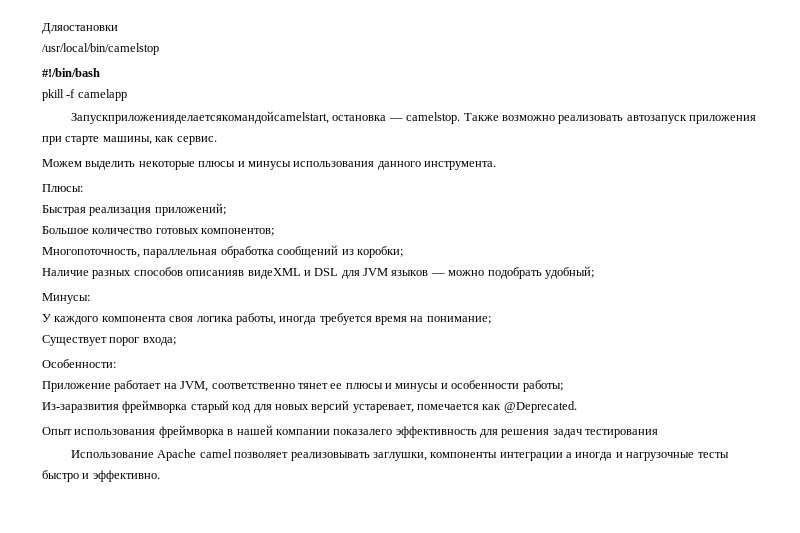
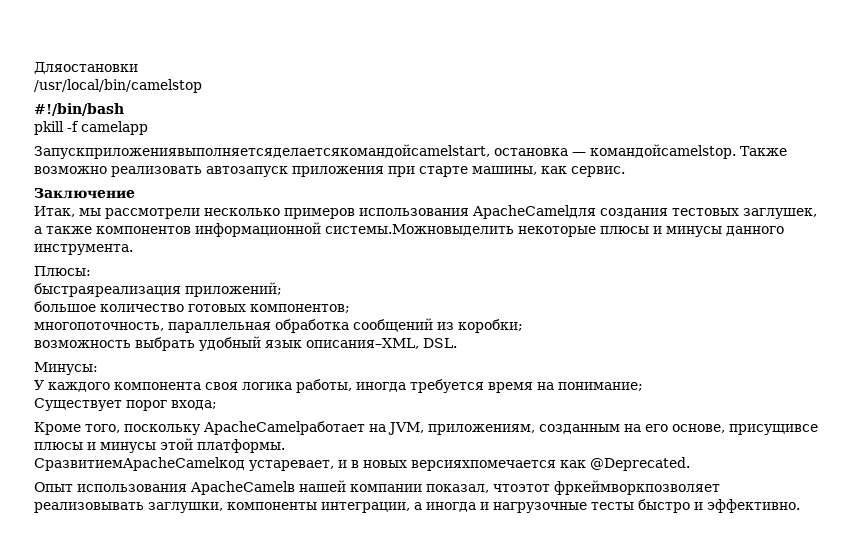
- Запускприложенияделаетсякомандойcamelstart, остановка — camelstop.
+ Запускприложениявыполняетсяделаетсякомандойcamelstart, остановка — командойcamelstop.
- Можем выделить некоторые плюсы и минусы использования данного инструмента.
+ Заключение
+ Итак, мы рассмотрели несколько примеров использования ApacheCamelдля создания тестовых заглушек, а также компонентов информационной системы.Можновыделить некоторые плюсы и минусы данного инструмента.
- Быстрая реализация приложений;
+ быстраяреализация приложений;
- Большое количество готовых компонентов;
+ большое количество готовых компонентов;
- Многопоточность, параллельная обработка сообщений из коробки;
+ многопоточность, параллельная обработка сообщений из коробки;
- Наличие разных способов описанияв видеXML и DSL для JVM языков — можно подобрать удобный;
+ возможность выбрать удобный язык описания–XML, DSL.
- Особенности:
- Приложение работает на JVM, соответственно тянет ее плюсы и минусы и особенности работы;
- Из-заразвития фреймворка старый код для новых версий устаревает, помечается как @Deprecated.
- Опыт использования фреймворка в нашей компании показалего эффективность для решения задач тестирования
- Использование Apache camel позволяет реализовывать заглушки, компоненты интеграции а иногда и нагрузочные тесты быстро и эффективно.
+ Кроме того, поскольку ApacheCamelработает на JVM, приложениям, созданным на его основе, присущивсе плюсы и минусы этой платформы.
+ СразвитиемApacheCamelкод устаревает, и в новых версияхпомечается как @Deprecated.
+ Опыт использования ApacheCamelв нашей компании показал, чтоэтот фркеймворкпозволяет реализовывать заглушки, компоненты интеграции, а иногда и нагрузочные тесты быстро и эффективно.

